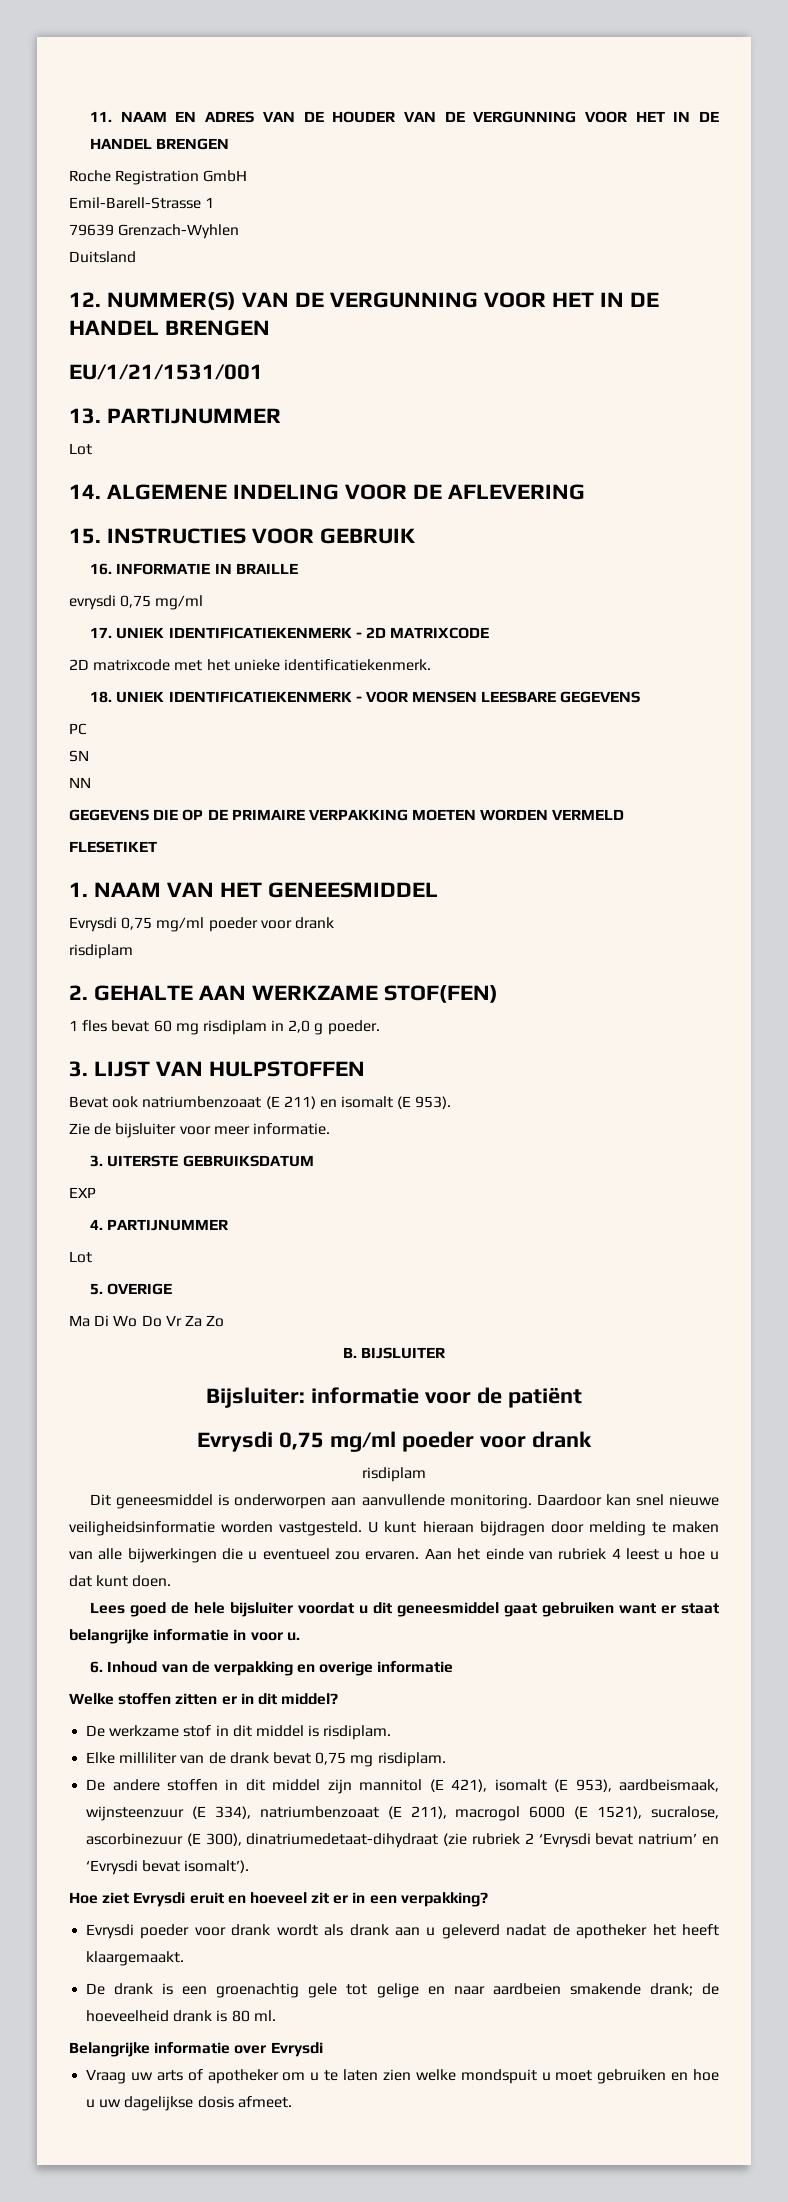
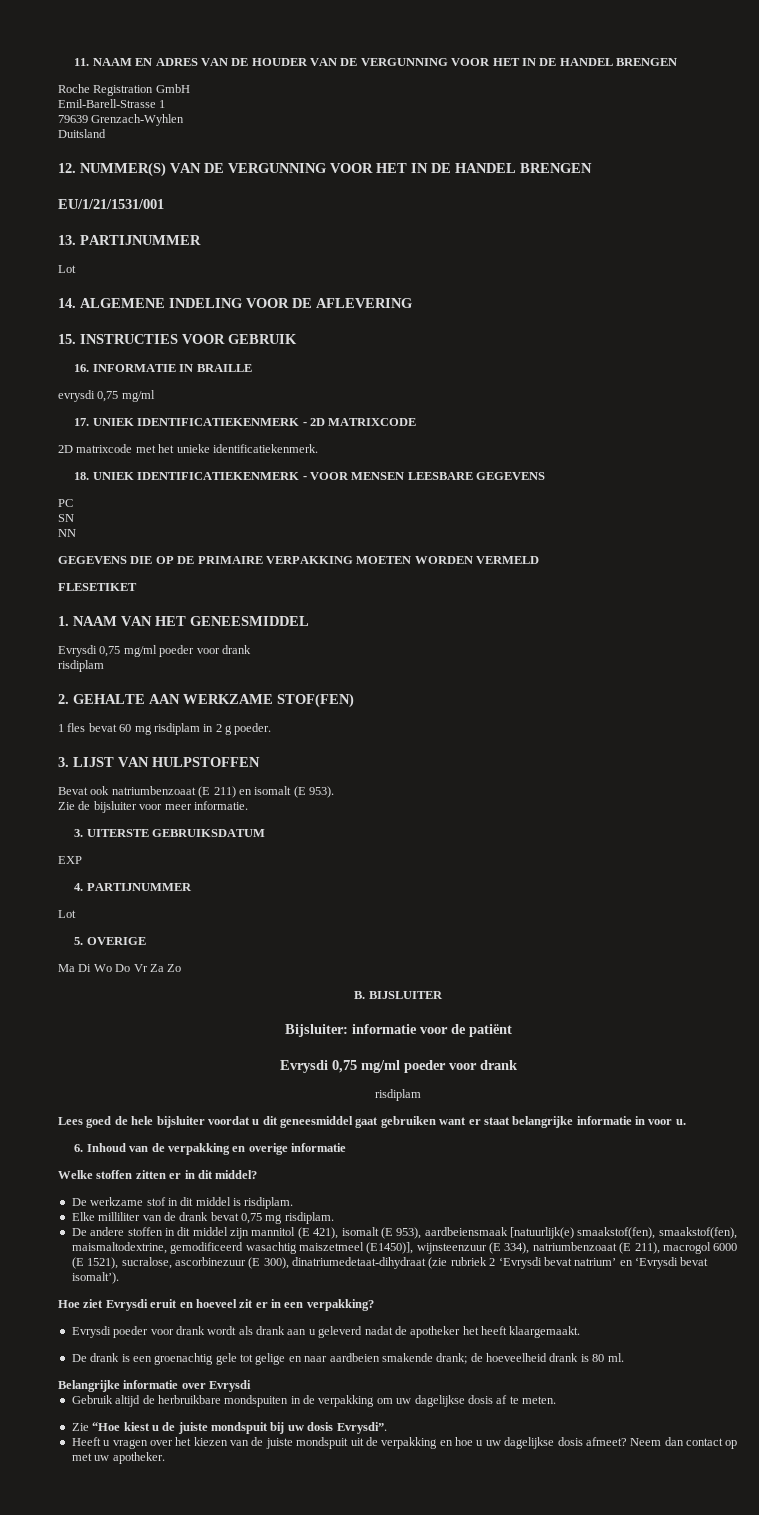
- 1 fles bevat 60 mg risdiplam in 2,0 g poeder.
+ 1 fles bevat 60 mg risdiplam in 2 g poeder.
- Dit geneesmiddel is onderworpen aan aanvullende monitoring. Daardoor kan snel nieuwe veiligheidsinformatie worden vastgesteld. U kunt hieraan bijdragen door melding te maken van alle bijwerkingen die u eventueel zou ervaren. Aan het einde van rubriek 4 leest u hoe u dat kunt doen.
- De andere stoffen in dit middel zijn mannitol (E 421), isomalt (E 953), aardbeismaak, wijnsteenzuur (E 334), natriumbenzoaat (E 211), macrogol 6000 (E 1521), sucralose, ascorbinezuur (E 300), dinatriumedetaat-dihydraat (zie rubriek 2 ‘Evrysdi bevat natrium’ en ‘Evrysdi bevat isomalt’).
+ De andere stoffen in dit middel zijn mannitol (E 421), isomalt (E 953), aardbeiensmaak [natuurlijk(e) smaakstof(fen), smaakstof(fen), maismaltodextrine, gemodificeerd wasachtig maiszetmeel (E1450)], wijnsteenzuur (E 334), natriumbenzoaat (E 211), macrogol 6000 (E 1521), sucralose, ascorbinezuur (E 300), dinatriumedetaat-dihydraat (zie rubriek 2 ‘Evrysdi bevat natrium’ en ‘Evrysdi bevat isomalt’).
- Vraag uw arts of apotheker om u te laten zien welke mondspuit u moet gebruiken en hoe u uw dagelijkse dosis afmeet.
+ Gebruik altijd de herbruikbare mondspuiten in de verpakking om uw dagelijkse dosis af te meten.
+ Zie “Hoe kiest u de juiste mondspuit bij uw dosis Evrysdi”.
+ Heeft u vragen over het kiezen van de juiste mondspuit uit de verpakking en hoe u uw dagelijkse dosis afmeet? Neem dan contact op met uw apotheker.

